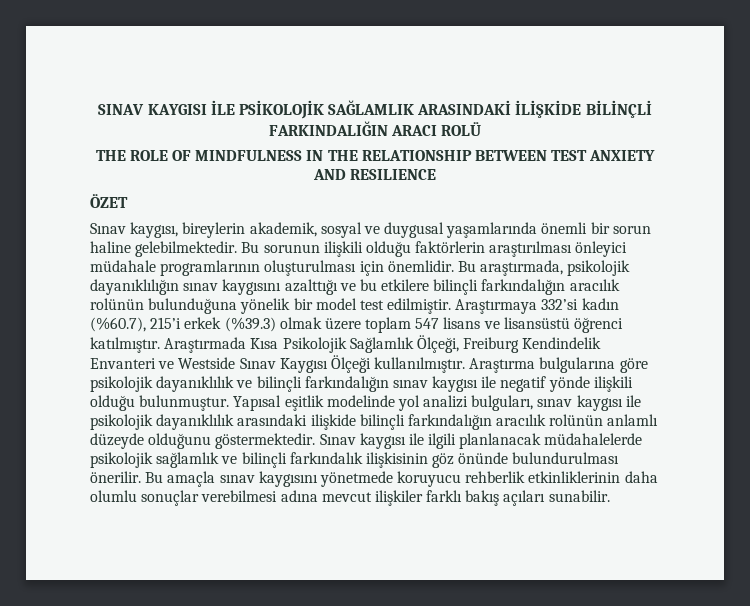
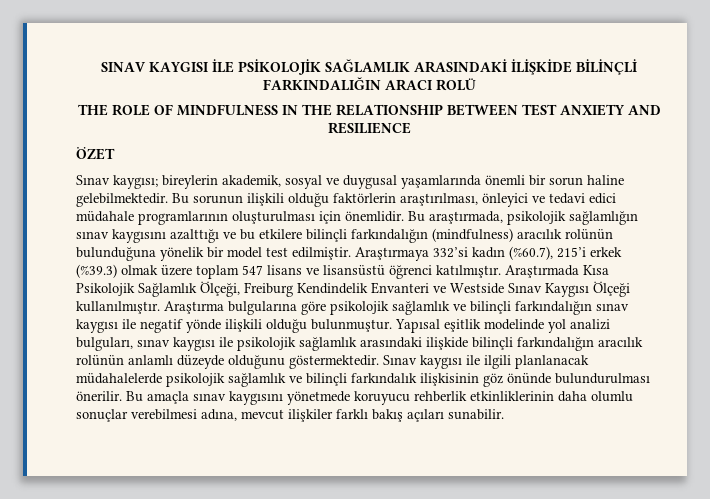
- Sınav kaygısı, bireylerin akademik, sosyal ve duygusal yaşamlarında önemli bir sorun haline gelebilmektedir.
+ Sınav kaygısı; bireylerin akademik, sosyal ve duygusal yaşamlarında önemli bir sorun haline gelebilmektedir.
- Bu sorunun ilişkili olduğu faktörlerin araştırılması önleyici müdahale programlarının oluşturulması için önemlidir.
+ Bu sorunun ilişkili olduğu faktörlerin araştırılması, önleyici ve tedavi edici müdahale programlarının oluşturulması için önemlidir.
- Bu araştırmada, psikolojik dayanıklılığın sınav kaygısını azalttığı ve bu etkilere bilinçli farkındalığın aracılık rolünün bulunduğuna yönelik bir model test edilmiştir.
+ Bu araştırmada, psikolojik sağlamlığın sınav kaygısını azalttığı ve bu etkilere bilinçli farkındalığın (mindfulness) aracılık rolünün bulunduğuna yönelik bir model test edilmiştir.
- Araştırma bulgularına göre psikolojik dayanıklılık ve bilinçli farkındalığın sınav kaygısı ile negatif yönde ilişkili olduğu bulunmuştur.
+ Araştırma bulgularına göre psikolojik sağlamlık ve bilinçli farkındalığın sınav kaygısı ile negatif yönde ilişkili olduğu bulunmuştur.
- Yapısal eşitlik modelinde yol analizi bulguları, sınav kaygısı ile psikolojik dayanıklılık arasındaki ilişkide bilinçli farkındalığın aracılık rolünün anlamlı düzeyde olduğunu göstermektedir.
+ Yapısal eşitlik modelinde yol analizi bulguları, sınav kaygısı ile psikolojik sağlamlık arasındaki ilişkide bilinçli farkındalığın aracılık rolünün anlamlı düzeyde olduğunu göstermektedir.
- Bu amaçla sınav kaygısını yönetmede koruyucu rehberlik etkinliklerinin daha olumlu sonuçlar verebilmesi adına mevcut ilişkiler farklı bakış açıları sunabilir.
+ Bu amaçla sınav kaygısını yönetmede koruyucu rehberlik etkinliklerinin daha olumlu sonuçlar verebilmesi adına, mevcut ilişkiler farklı bakış açıları sunabilir.

